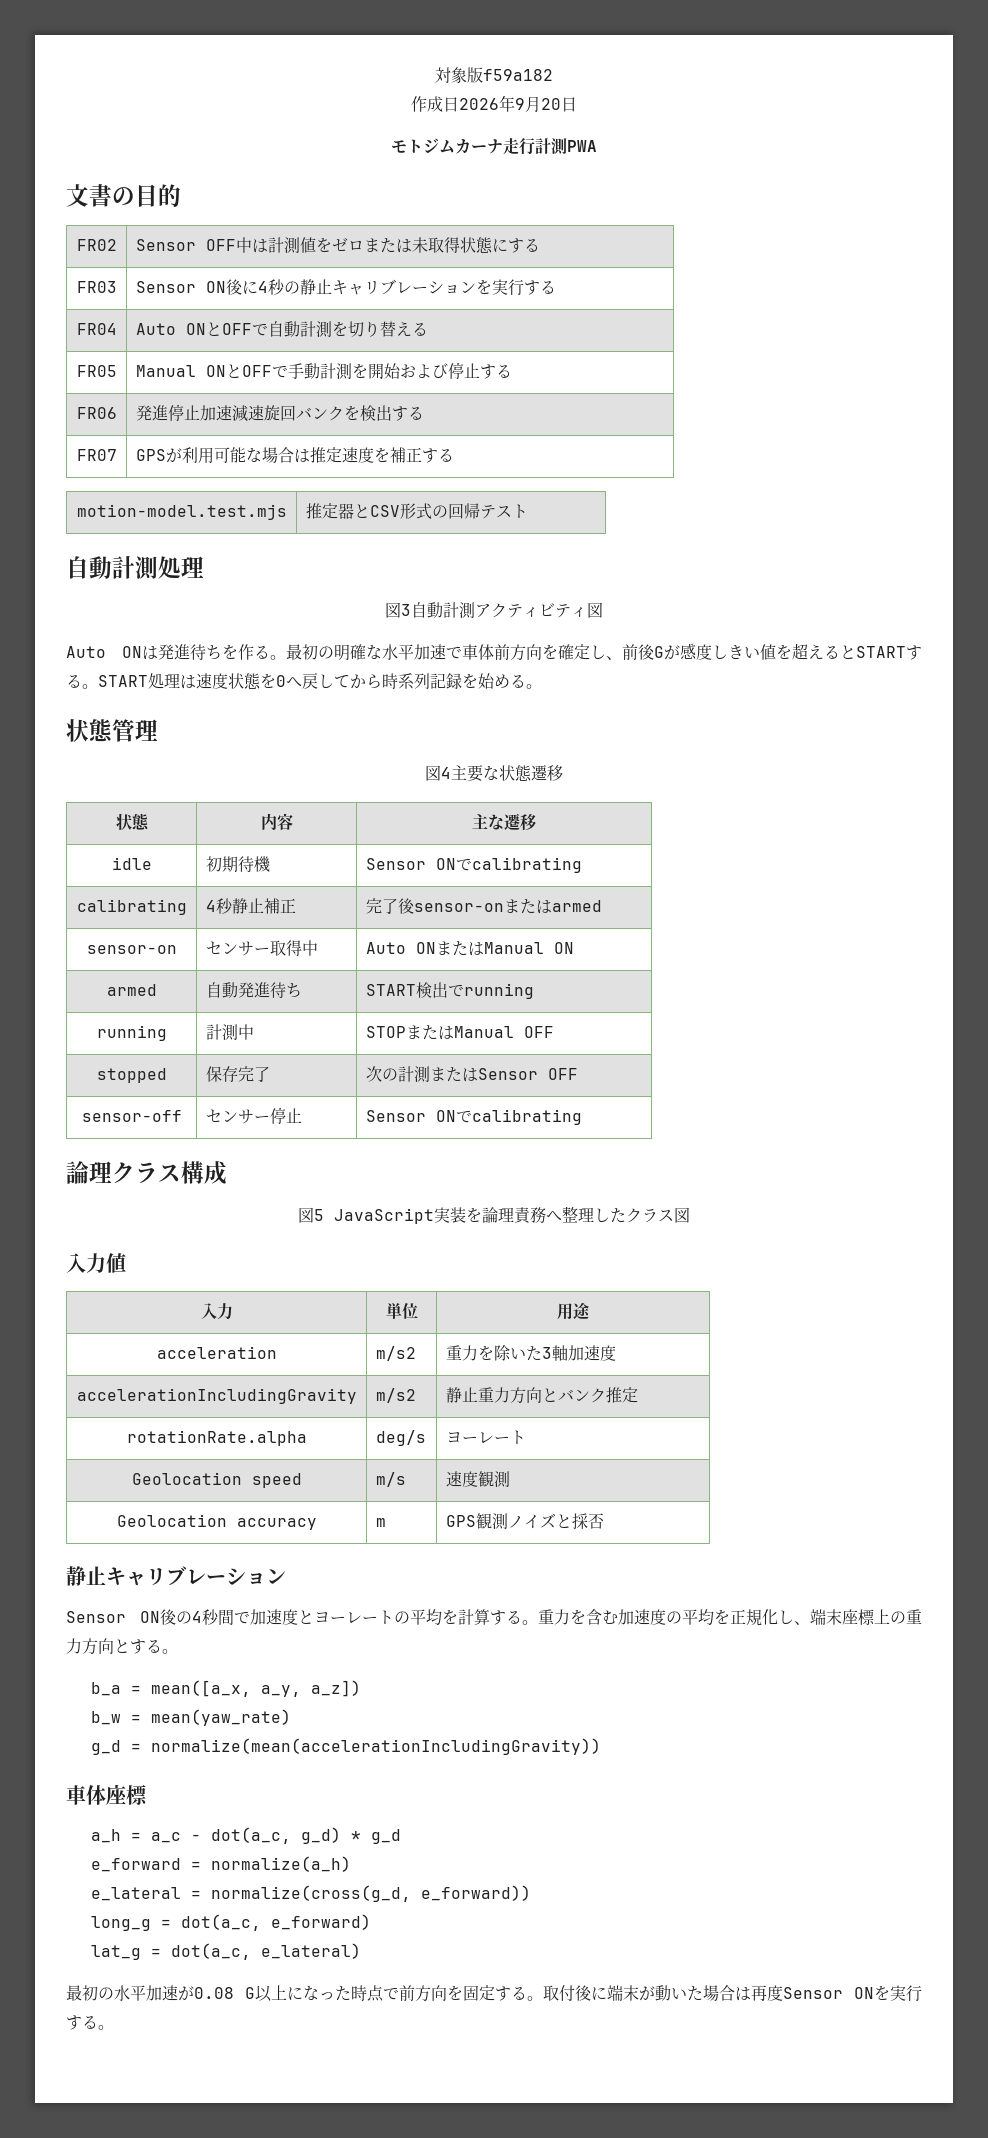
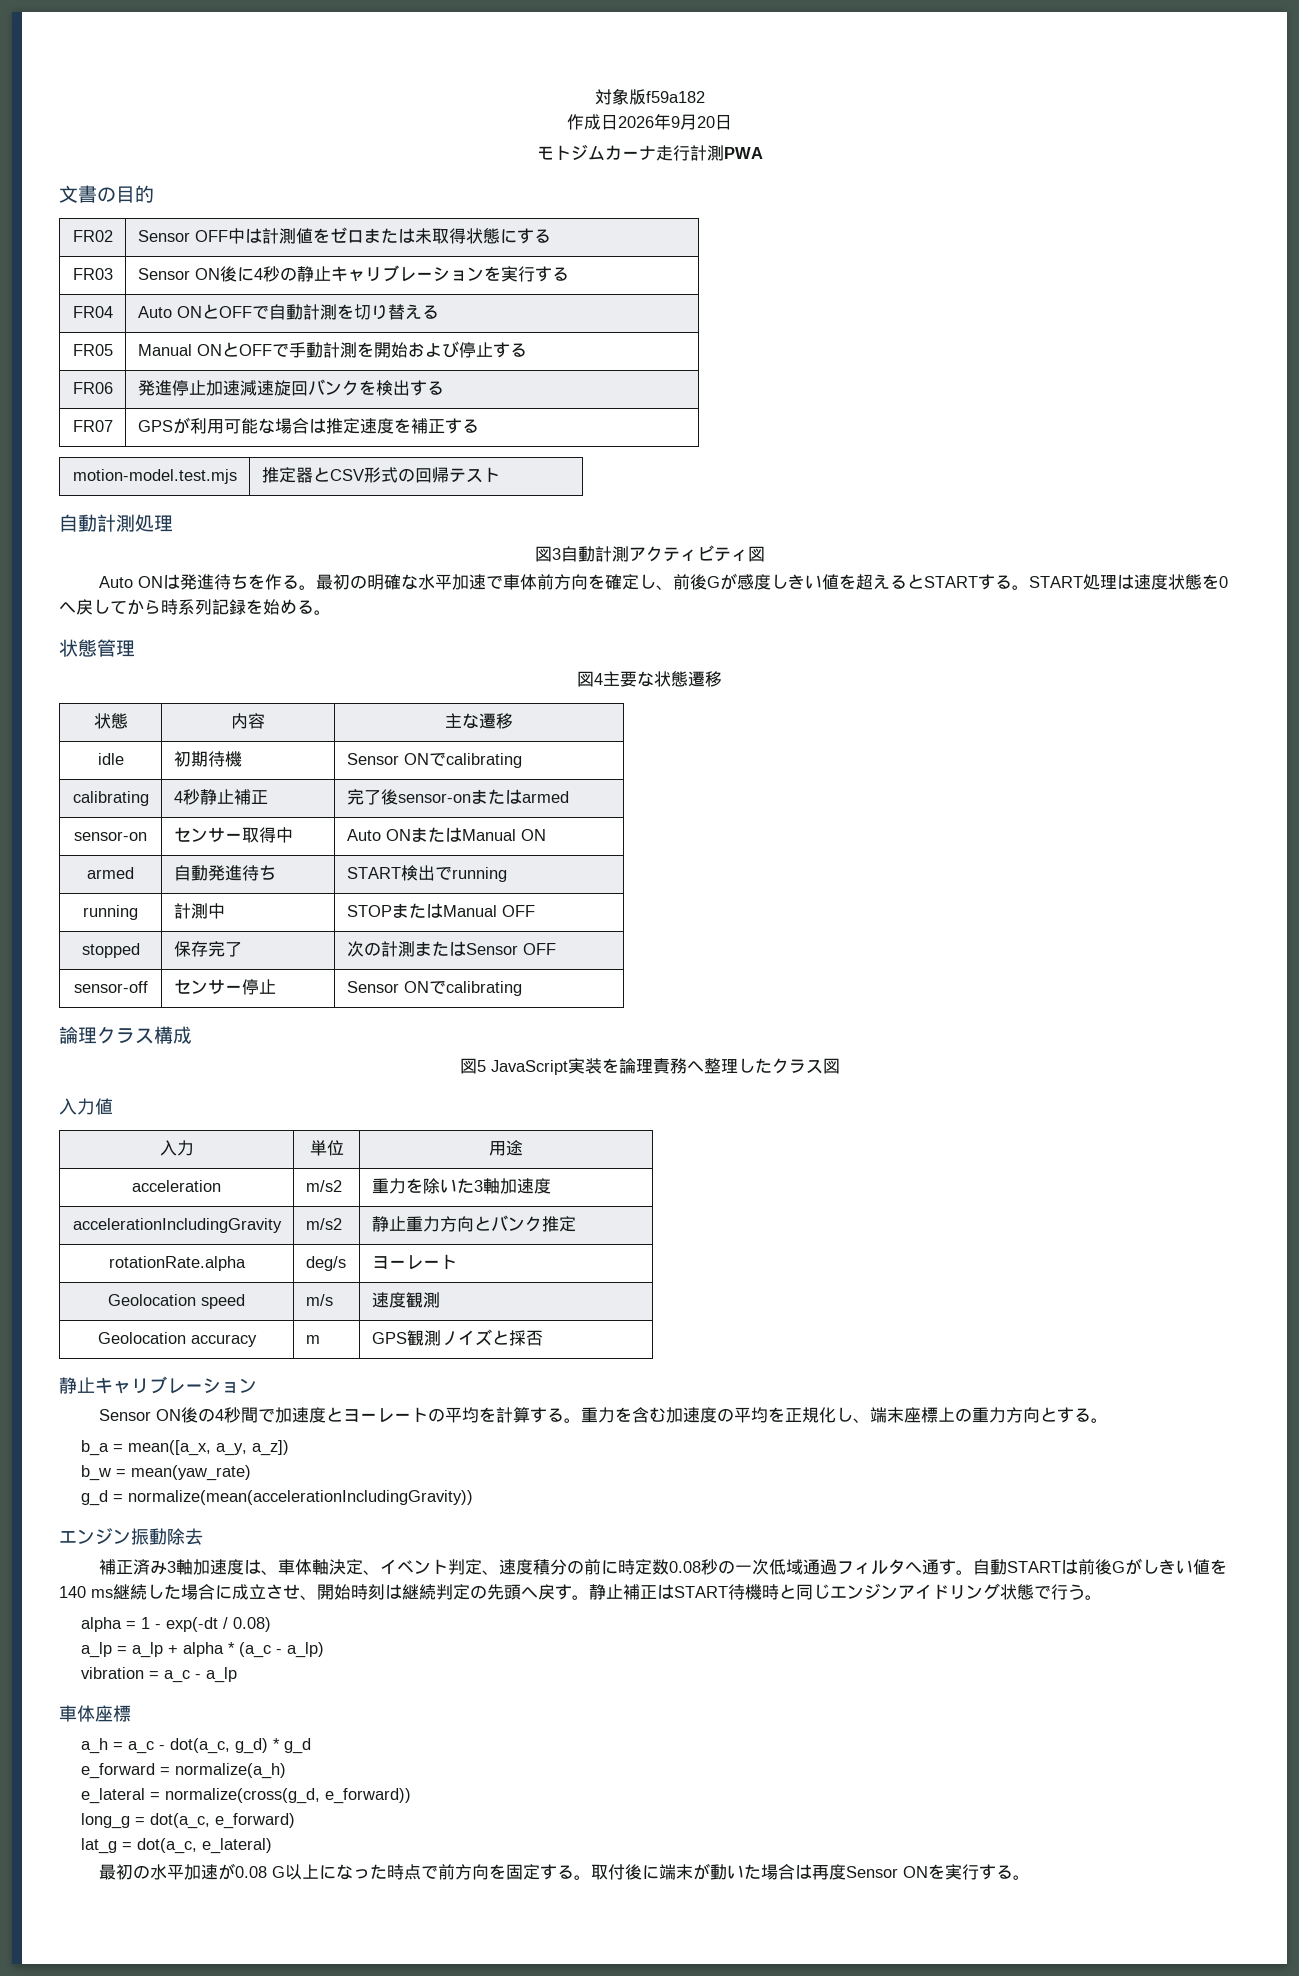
+ エンジン振動除去
+ 補正済み3軸加速度は、車体軸決定、イベント判定、速度積分の前に時定数0.08秒の一次低域通過フィルタへ通す。自動STARTは前後Gがしきい値を140 ms継続した場合に成立させ、開始時刻は継続判定の先頭へ戻す。静止補正はSTART待機時と同じエンジンアイドリング状態で行う。
+ alpha = 1 - exp(-dt / 0.08)
+ a_lp = a_lp + alpha * (a_c - a_lp)
+ vibration = a_c - a_lp

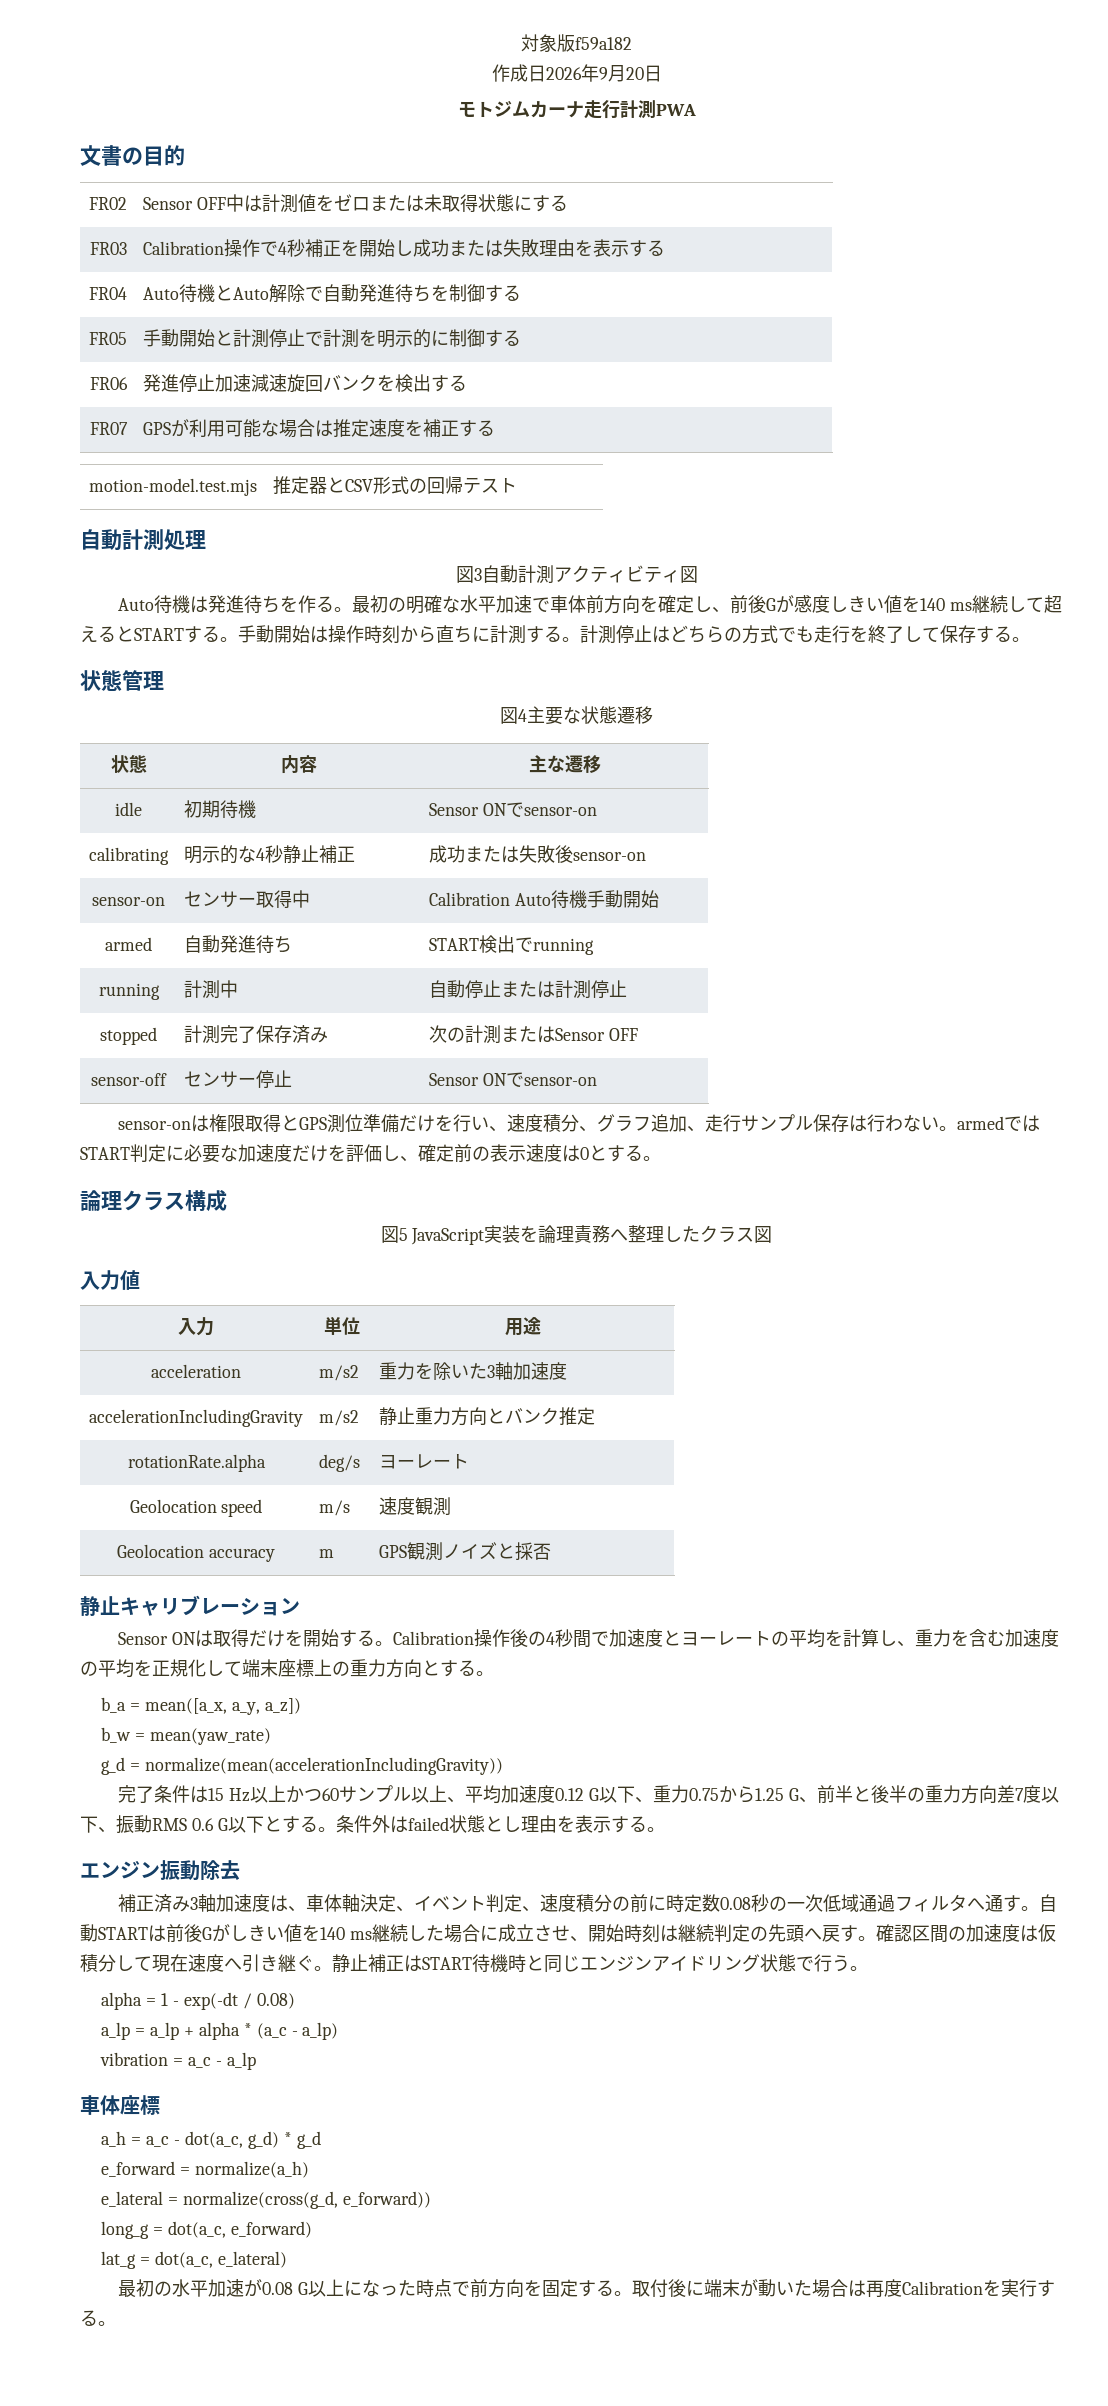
- FR03 | Sensor ON後に4秒の静止キャリブレーションを実行する
- FR04 | Auto ONとOFFで自動計測を切り替える
- FR05 | Manual ONとOFFで手動計測を開始および停止する
+ FR03 | Calibration操作で4秒補正を開始し成功または失敗理由を表示する
+ FR04 | Auto待機とAuto解除で自動発進待ちを制御する
+ FR05 | 手動開始と計測停止で計測を明示的に制御する
- Auto ONは発進待ちを作る。
+ Auto待機は発進待ちを作る。
- 最初の明確な水平加速で車体前方向を確定し、前後Gが感度しきい値を超えるとSTARTする。
+ 最初の明確な水平加速で車体前方向を確定し、前後Gが感度しきい値を140 ms継続して超えるとSTARTする。
- START処理は速度状態を0へ戻してから時系列記録を始める。
+ 手動開始は操作時刻から直ちに計測する。計測停止はどちらの方式でも走行を終了して保存する。
- idle | 初期待機 | Sensor ONでcalibrating
+ idle | 初期待機 | Sensor ONでsensor-on
- calibrating | 4秒静止補正 | 完了後sensor-onまたはarmed
+ calibrating | 明示的な4秒静止補正 | 成功または失敗後sensor-on
- sensor-on | センサー取得中 | Auto ONまたはManual ON
+ sensor-on | センサー取得中 | Calibration Auto待機手動開始
- running | 計測中 | STOPまたはManual OFF
- stopped | 保存完了 | 次の計測またはSensor OFF
+ running | 計測中 | 自動停止または計測停止
+ stopped | 計測完了保存済み | 次の計測またはSensor OFF
- sensor-off | センサー停止 | Sensor ONでcalibrating
+ sensor-off | センサー停止 | Sensor ONでsensor-on
+ sensor-onは権限取得とGPS測位準備だけを行い、速度積分、グラフ追加、走行サンプル保存は行わない。armedではSTART判定に必要な加速度だけを評価し、確定前の表示速度は0とする。
- Sensor ON後の4秒間で加速度とヨーレートの平均を計算する。重力を含む加速度の平均を正規化し、端末座標上の重力方向とする。
+ Sensor ONは取得だけを開始する。Calibration操作後の4秒間で加速度とヨーレートの平均を計算し、重力を含む加速度の平均を正規化して端末座標上の重力方向とする。
+ 完了条件は15 Hz以上かつ60サンプル以上、平均加速度0.12 G以下、重力0.75から1.25 G、前半と後半の重力方向差7度以下、振動RMS 0.6 G以下とする。条件外はfailed状態とし理由を表示する。
+ 確認区間の加速度は仮積分して現在速度へ引き継ぐ。
- 取付後に端末が動いた場合は再度Sensor ONを実行する。
+ 取付後に端末が動いた場合は再度Calibrationを実行する。

